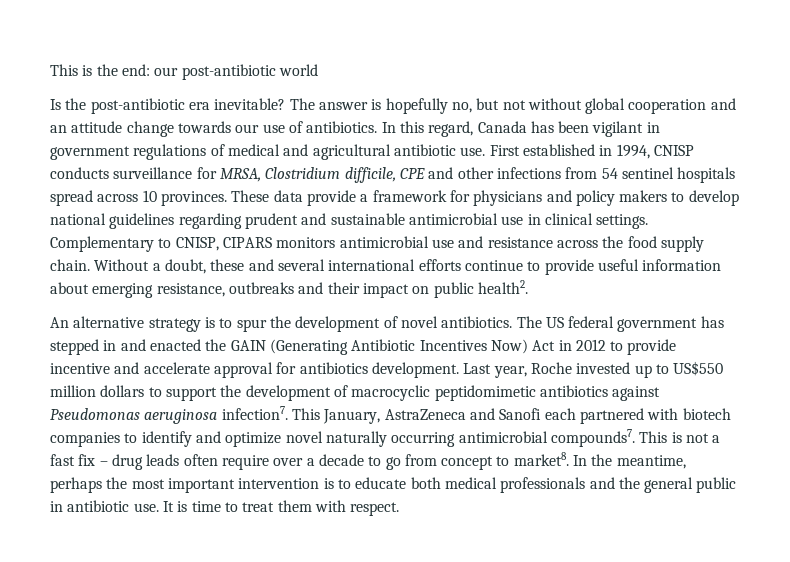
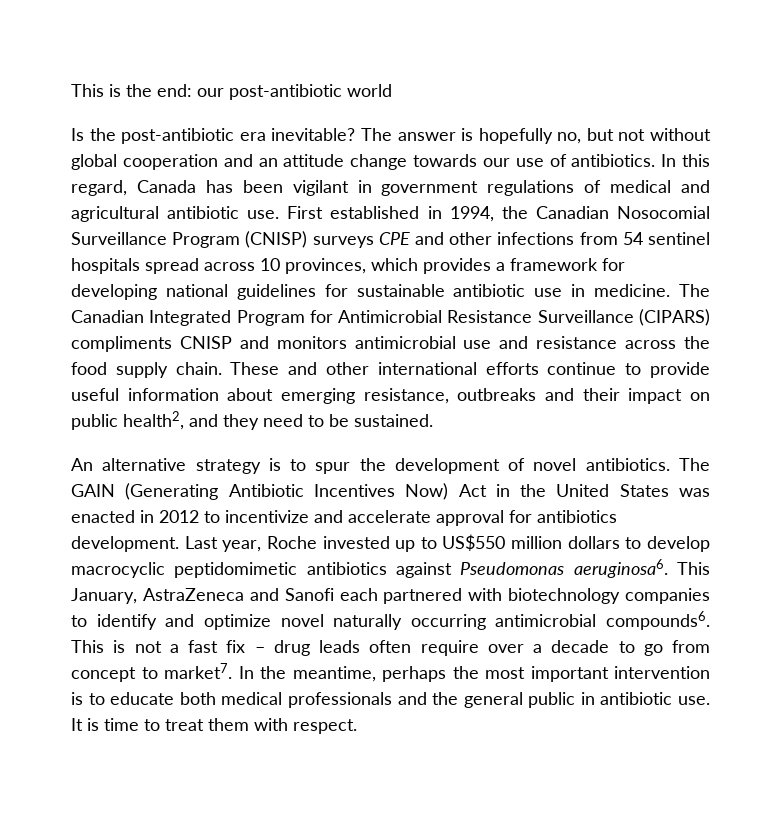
- First established in 1994, CNISP conducts surveillance for MRSA, Clostridium difficile, CPE and other infections from 54 sentinel hospitals spread across 10 provinces. These data provide a framework for physicians and policy makers to develop national guidelines regarding prudent and sustainable antimicrobial use in clinical settings. Complementary to CNISP, CIPARS monitors antimicrobial use and resistance across the food supply chain.
+ First established in 1994, the Canadian Nosocomial Surveillance Program (CNISP) surveys CPE and other infections from 54 sentinel hospitals spread across 10 provinces, which provides a framework for developing national guidelines for sustainable antibiotic use in medicine. The Canadian Integrated Program for Antimicrobial Resistance Surveillance (CIPARS) compliments CNISP and monitors antimicrobial use and resistance across the food supply chain.
- Without a doubt, these and several international efforts continue to provide useful information about emerging resistance, outbreaks and their impact on public health2.
+ These and other international efforts continue to provide useful information about emerging resistance, outbreaks and their impact on public health2, and they need to be sustained.
- The US federal government has stepped in and enacted the GAIN (Generating Antibiotic Incentives Now) Act in 2012 to provide incentive and accelerate approval for antibiotics development.
+ The GAIN (Generating Antibiotic Incentives Now) Act in the United States was enacted in 2012 to incentivize and accelerate approval for antibiotics development.
- Last year, Roche invested up to US$550 million dollars to support the development of macrocyclic peptidomimetic antibiotics against Pseudomonas aeruginosa infection7.
+ Last year, Roche invested up to US$550 million dollars to develop macrocyclic peptidomimetic antibiotics against Pseudomonas aeruginosa6.
- This January, AstraZeneca and Sanofi each partnered with biotech companies to identify and optimize novel naturally occurring antimicrobial compounds7.
+ This January, AstraZeneca and Sanofi each partnered with biotechnology companies to identify and optimize novel naturally occurring antimicrobial compounds6.
- This is not a fast fix – drug leads often require over a decade to go from concept to market8.
+ This is not a fast fix – drug leads often require over a decade to go from concept to market7.

